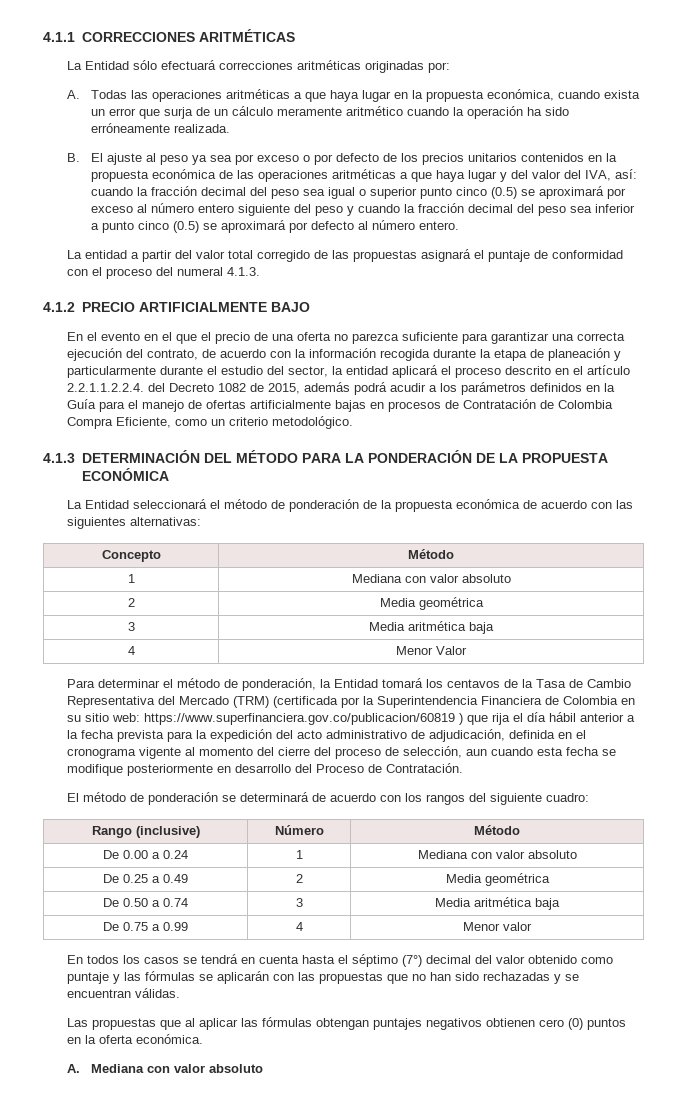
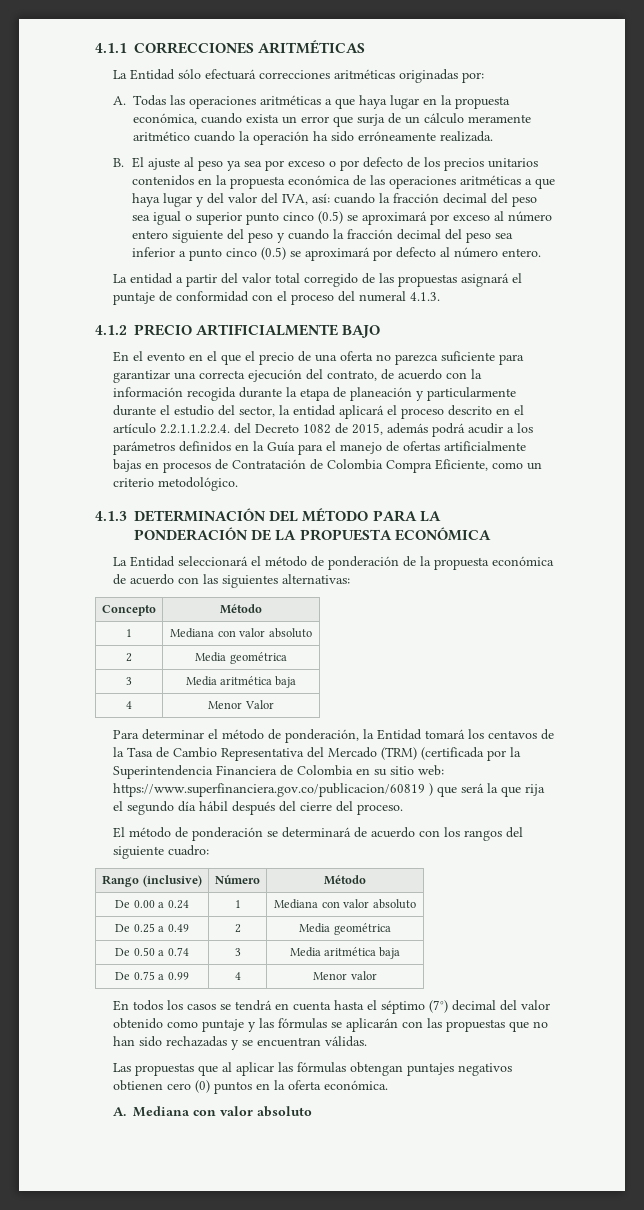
- Para determinar el método de ponderación, la Entidad tomará los centavos de la Tasa de Cambio Representativa del Mercado (TRM) (certificada por la Superintendencia Financiera de Colombia en su sitio web: https://www.superfinanciera.gov.co/publicacion/60819 ) que rija el día hábil anterior a la fecha prevista para la expedición del acto administrativo de adjudicación, definida en el cronograma vigente al momento del cierre del proceso de selección, aun cuando esta fecha se modifique posteriormente en desarrollo del Proceso de Contratación.
+ Para determinar el método de ponderación, la Entidad tomará los centavos de la Tasa de Cambio Representativa del Mercado (TRM) (certificada por la Superintendencia Financiera de Colombia en su sitio web: https://www.superfinanciera.gov.co/publicacion/60819 ) que será la que rija el segundo día hábil después del cierre del proceso.

